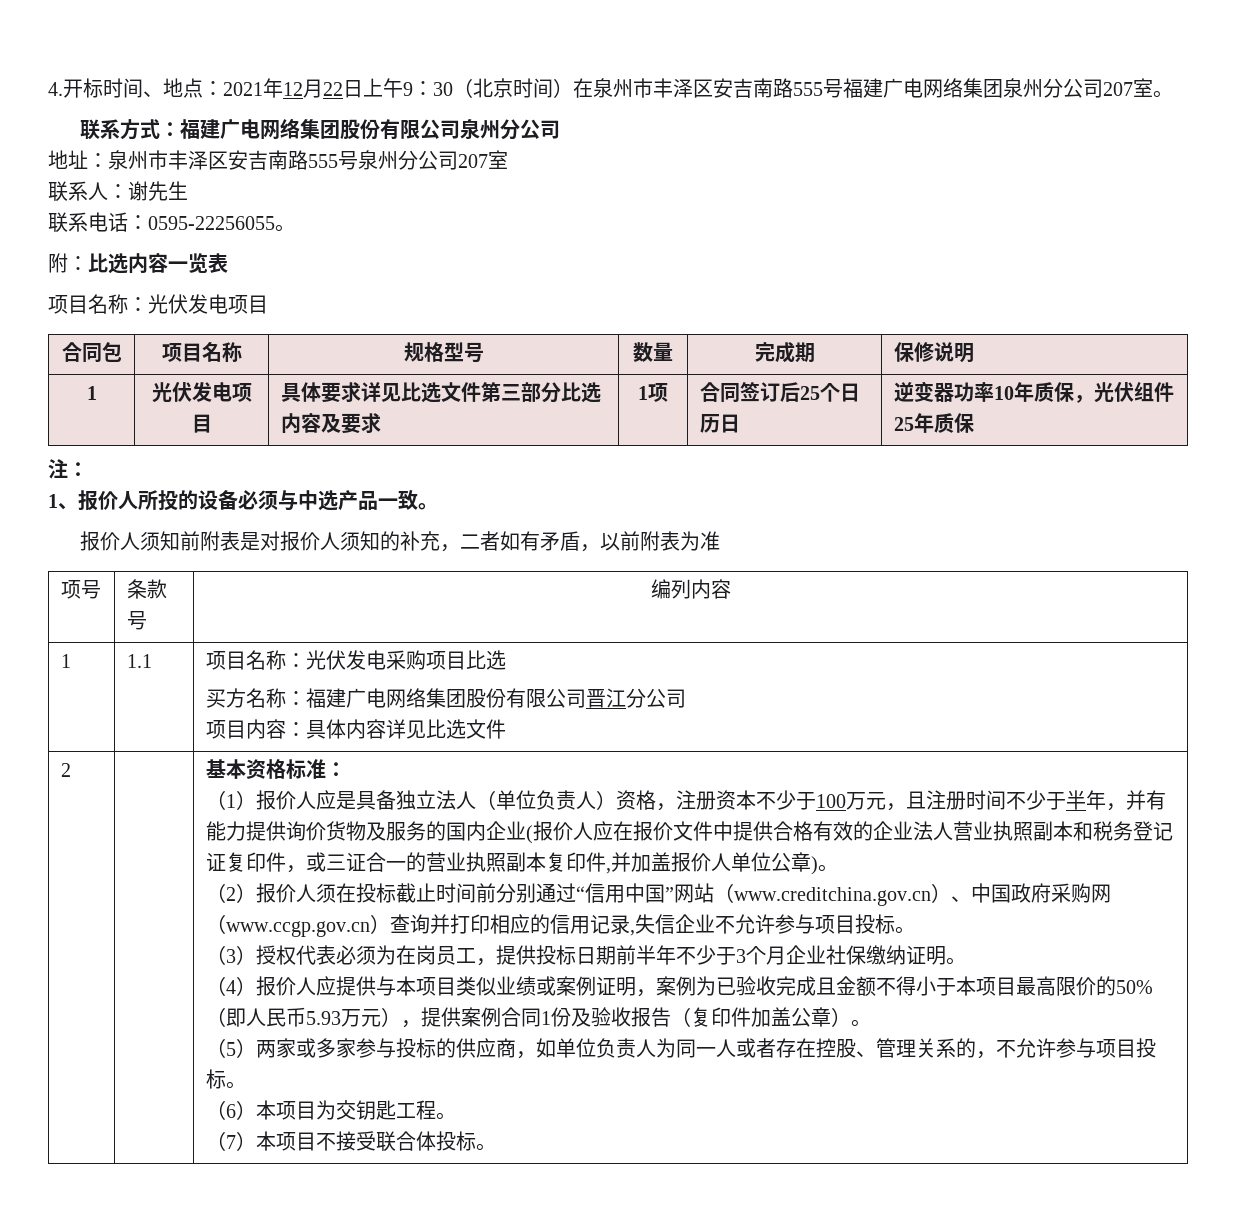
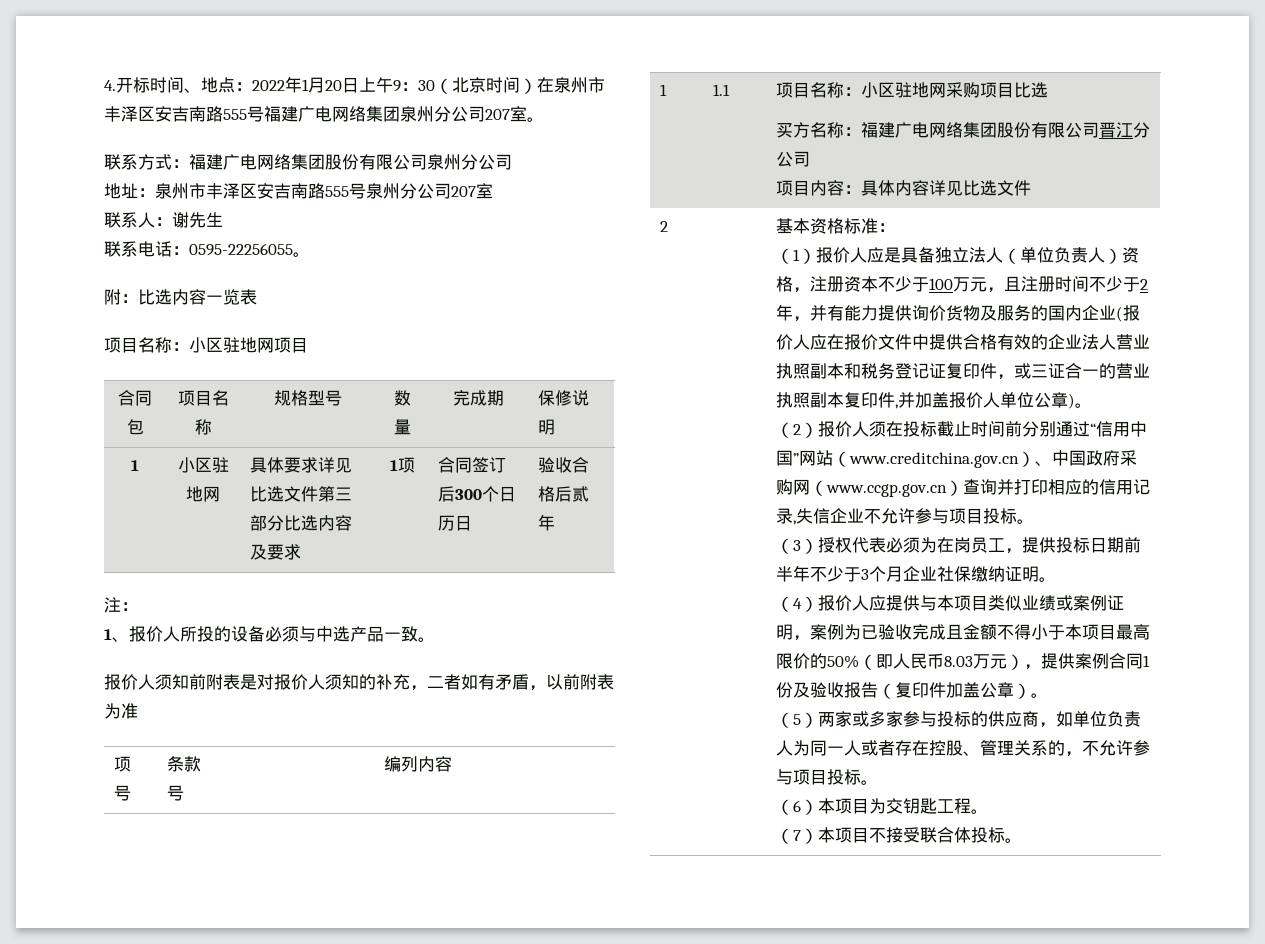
- 4.开标时间、地点：2021年12月22日上午9：30（北京时间）在泉州市丰泽区安吉南路555号福建广电网络集团泉州分公司207室。
+ 4.开标时间、地点：2022年1月20日上午9：30（北京时间）在泉州市丰泽区安吉南路555号福建广电网络集团泉州分公司207室。
- 项目名称：光伏发电项目
+ 项目名称：小区驻地网项目
- 1 | 光伏发电项目 | 具体要求详见比选文件第三部分比选内容及要求 | 1项 | 合同签订后25个日历日 | 逆变器功率10年质保，光伏组件25年质保
+ 1 | 小区驻地网 | 具体要求详见比选文件第三部分比选内容及要求 | 1项 | 合同签订后300个日历日 | 验收合格后贰年
- 1 | 1.1 | 项目名称：光伏发电采购项目比选
+ 1 | 1.1 | 项目名称：小区驻地网采购项目比选
- （1）报价人应是具备独立法人（单位负责人）资格，注册资本不少于100万元，且注册时间不少于半年，并有能力提供询价货物及服务的国内企业(报价人应在报价文件中提供合格有效的企业法人营业执照副本和税务登记证复印件，或三证合一的营业执照副本复印件,并加盖报价人单位公章)。
+ （1）报价人应是具备独立法人（单位负责人）资格，注册资本不少于100万元，且注册时间不少于2年，并有能力提供询价货物及服务的国内企业(报价人应在报价文件中提供合格有效的企业法人营业执照副本和税务登记证复印件，或三证合一的营业执照副本复印件,并加盖报价人单位公章)。
- （4）报价人应提供与本项目类似业绩或案例证明，案例为已验收完成且金额不得小于本项目最高限价的50%（即人民币5.93万元），提供案例合同1份及验收报告（复印件加盖公章）。
+ （4）报价人应提供与本项目类似业绩或案例证明，案例为已验收完成且金额不得小于本项目最高限价的50%（即人民币8.03万元），提供案例合同1份及验收报告（复印件加盖公章）。

